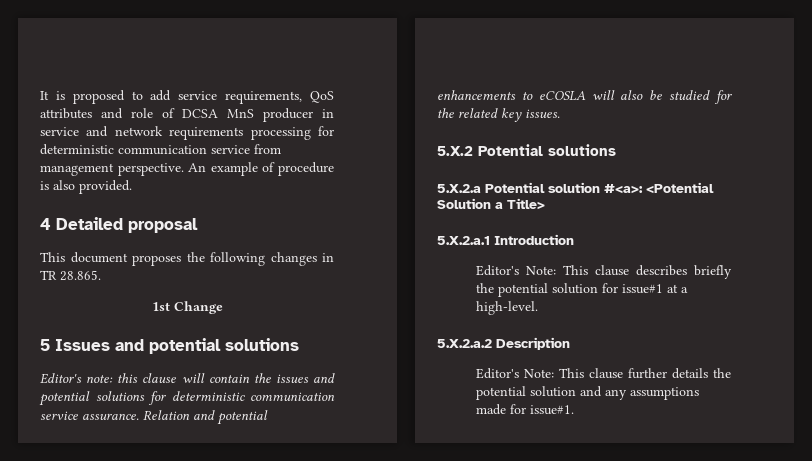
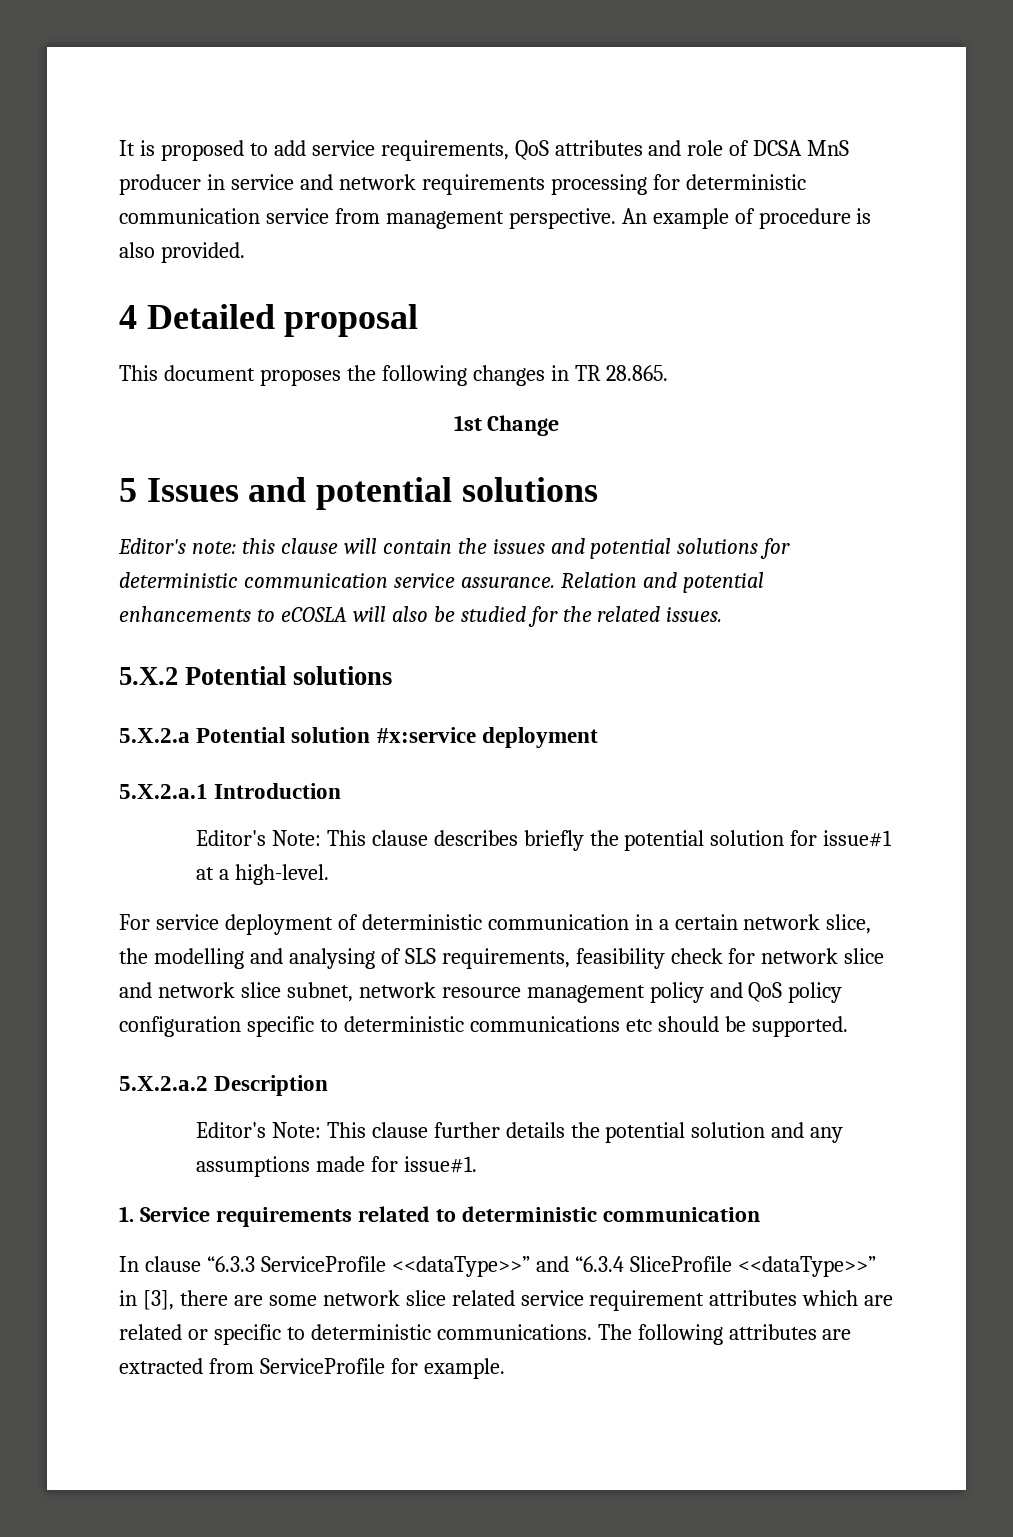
- Relation and potential enhancements to eCOSLA will also be studied for the related key issues.
+ Relation and potential enhancements to eCOSLA will also be studied for the related issues.
- 5.X.2.a Potential solution #<a>: <Potential Solution a Title>
+ 5.X.2.a Potential solution #x:service deployment
+ For service deployment of deterministic communication in a certain network slice, the modelling and analysing of SLS requirements, feasibility check for network slice and network slice subnet, network resource management policy and QoS policy configuration specific to deterministic communications etc should be supported.
+ 1. Service requirements related to deterministic communication
+ In clause “6.3.3 ServiceProfile <<dataType>>” and “6.3.4 SliceProfile <<dataType>>” in [3], there are some network slice related service requirement attributes which are related or specific to deterministic communications. The following attributes are extracted from ServiceProfile for example.

